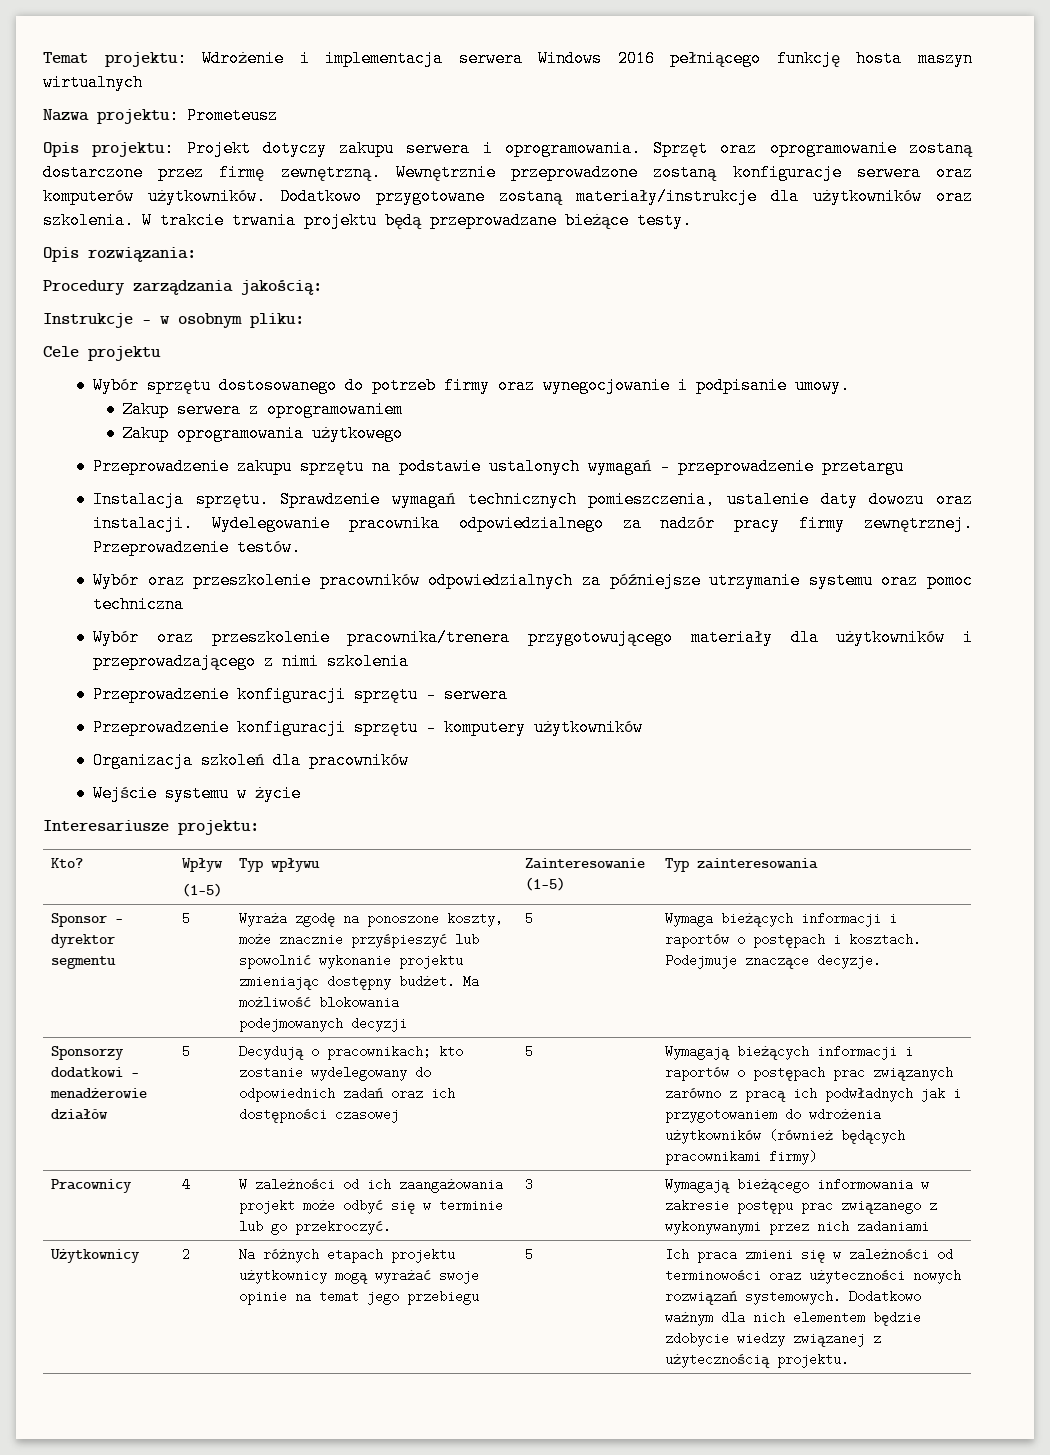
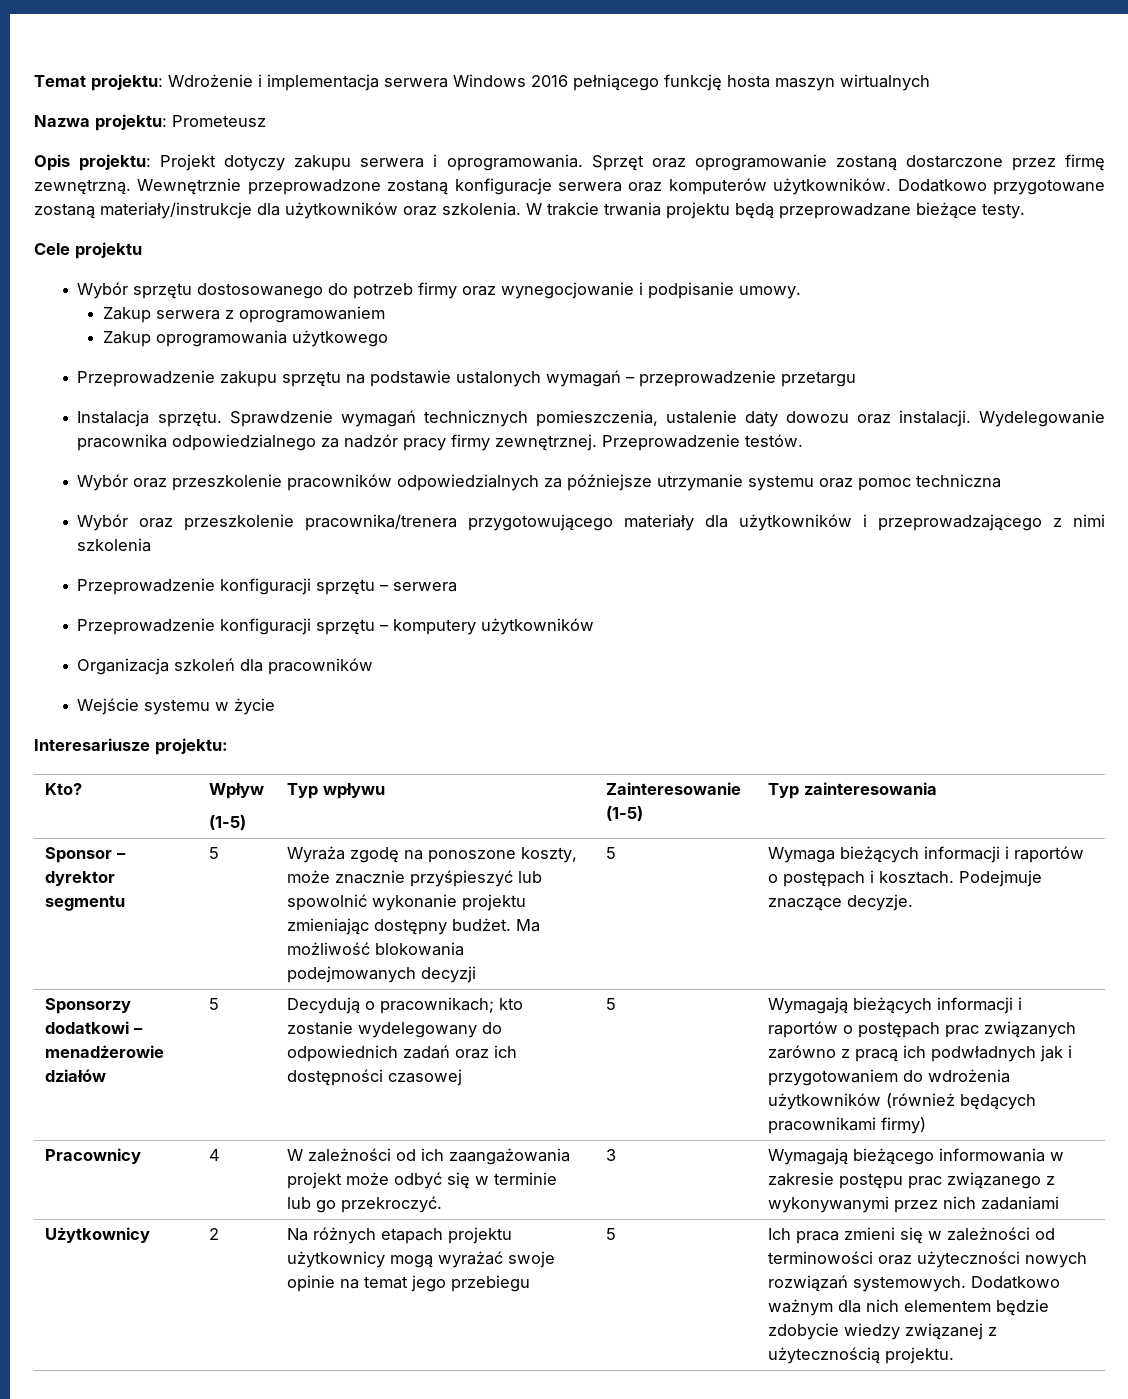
- Opis rozwiązania:
- Procedury zarządzania jakością:
- Instrukcje – w osobnym pliku:

